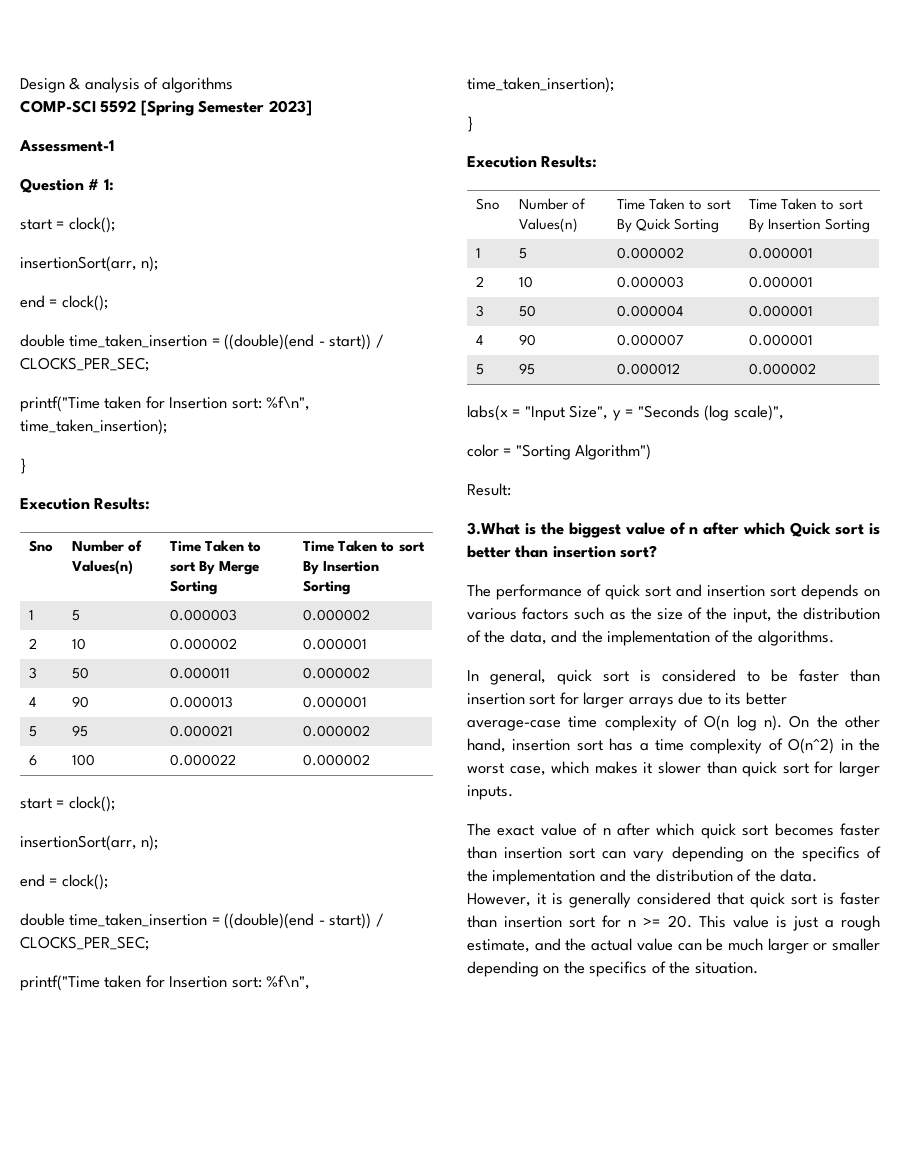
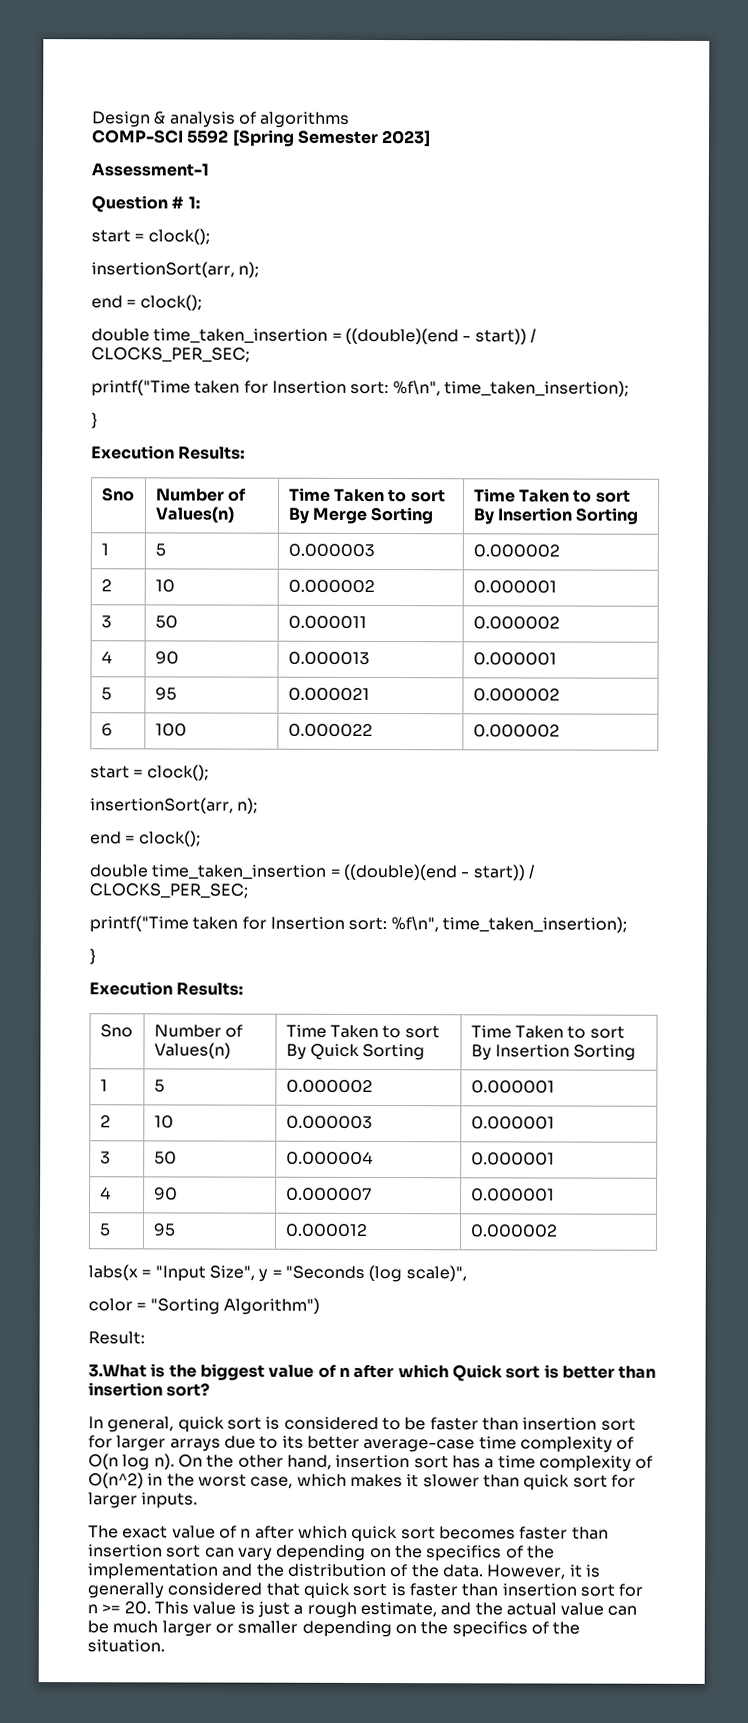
- The performance of quick sort and insertion sort depends on various factors such as the size of the input, the distribution of the data, and the implementation of the algorithms.

